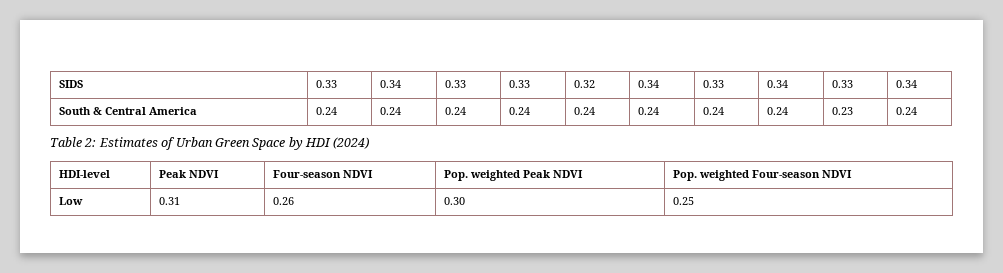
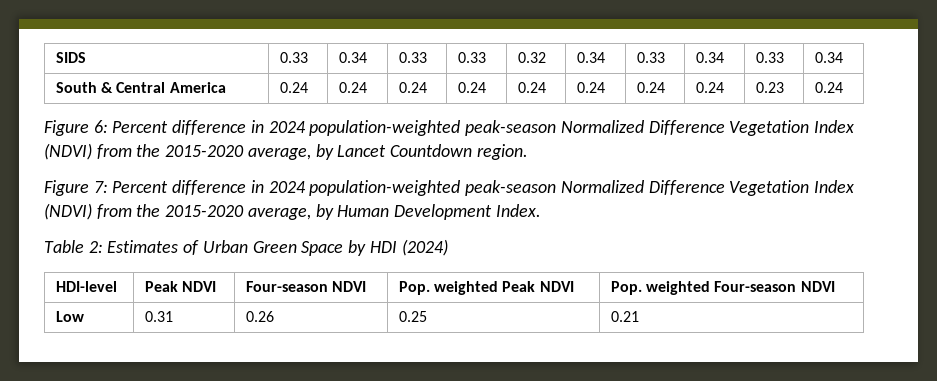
+ Figure 6: Percent difference in 2024 population-weighted peak-season Normalized Difference Vegetation Index (NDVI) from the 2015-2020 average, by Lancet Countdown region.
+ Figure 7: Percent difference in 2024 population-weighted peak-season Normalized Difference Vegetation Index (NDVI) from the 2015-2020 average, by Human Development Index.
- Low | 0.31 | 0.26 | 0.30 | 0.25
+ Low | 0.31 | 0.26 | 0.25 | 0.21

